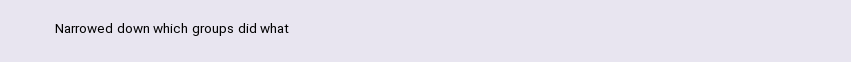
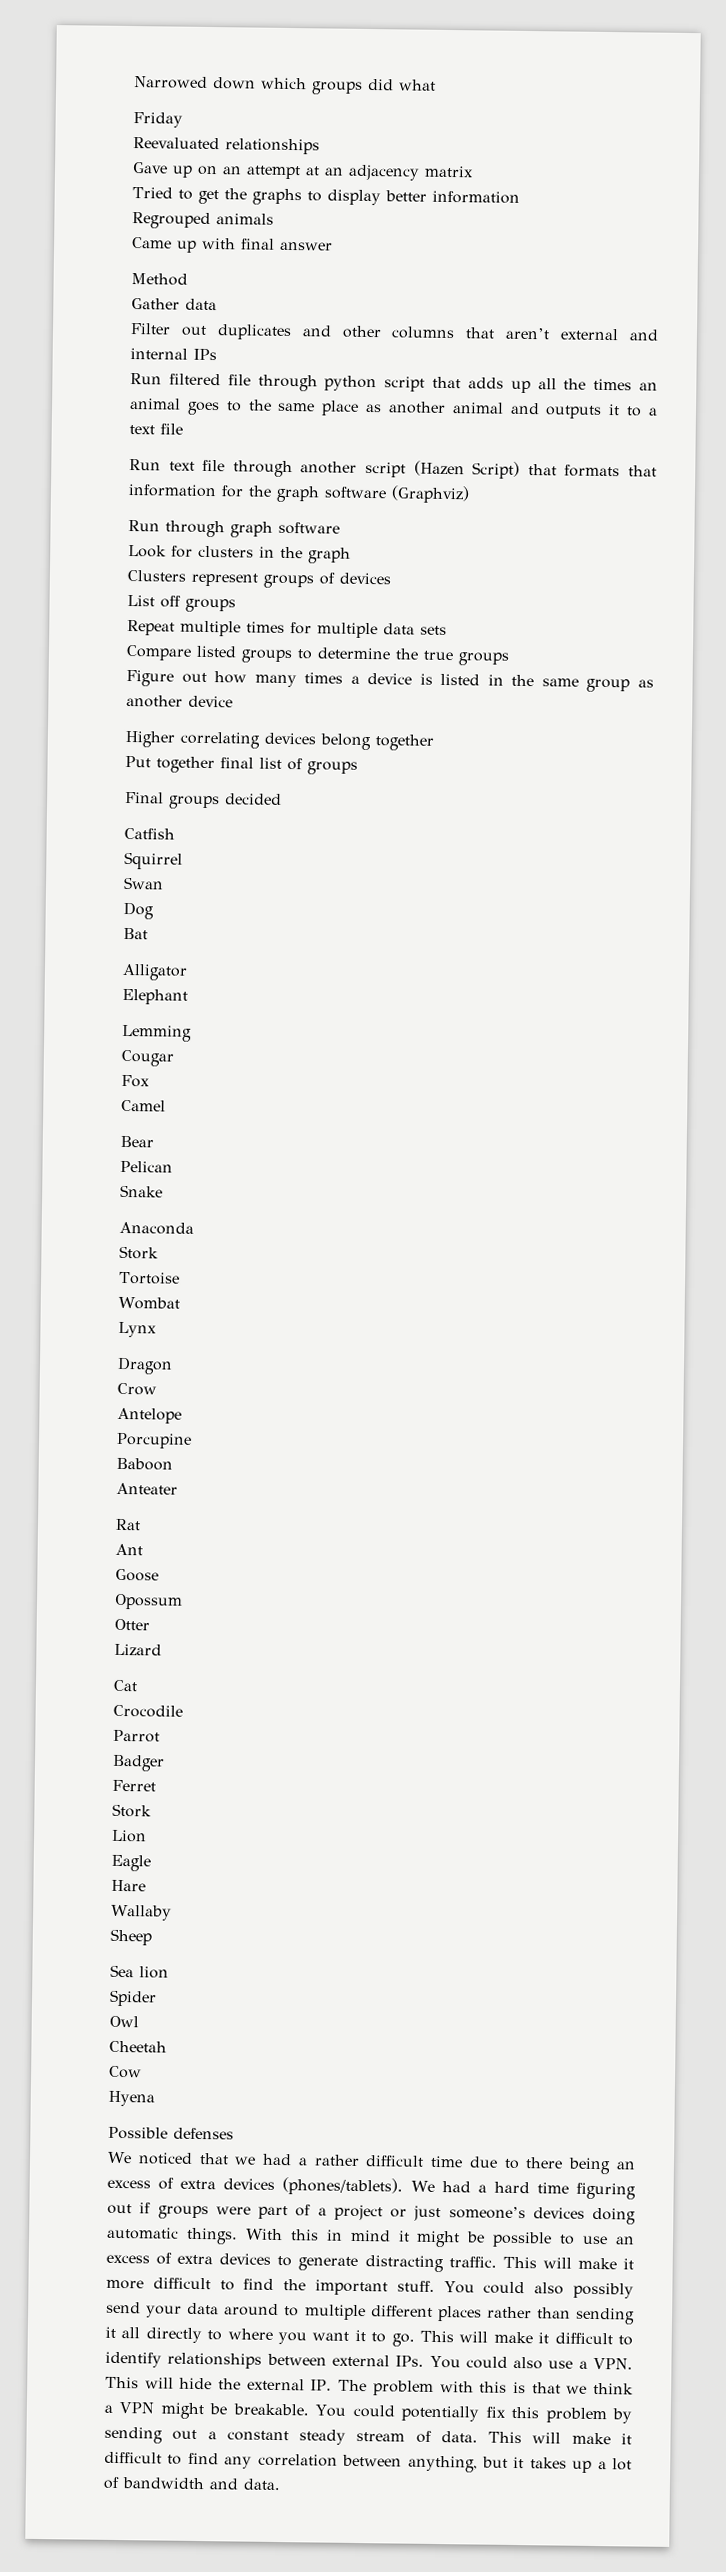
+ Friday
+ Reevaluated relationships
+ Gave up on an attempt at an adjacency matrix
+ Tried to get the graphs to display better information
+ Regrouped animals
+ Came up with final answer
+ Method
+ Gather data
+ Filter out duplicates and other columns that aren’t external and internal IPs
+ Run filtered file through python script that adds up all the times an animal goes to the same place as another animal and outputs it to a text file
+ Run text file through another script (Hazen Script) that formats that information for the graph software (Graphviz)
+ Run through graph software
+ Look for clusters in the graph
+ Clusters represent groups of devices
+ List off groups
+ Repeat multiple times for multiple data sets
+ Compare listed groups to determine the true groups
+ Figure out how many times a device is listed in the same group as another device
+ Higher correlating devices belong together
+ Put together final list of groups
+ Final groups decided
+ Catfish
+ Squirrel
+ Swan
+ Dog
+ Bat
+ Alligator
+ Elephant
+ Lemming
+ Cougar
+ Fox
+ Camel
+ Bear
+ Pelican
+ Snake
+ Anaconda
+ Stork
+ Tortoise
+ Wombat
+ Lynx
+ Dragon
+ Crow
+ Antelope
+ Porcupine
+ Baboon
+ Anteater
+ Rat
+ Ant
+ Goose
+ Opossum
+ Otter
+ Lizard
+ Cat
+ Crocodile
+ Parrot
+ Badger
+ Ferret
+ Stork
+ Lion
+ Eagle
+ Hare
+ Wallaby
+ Sheep
+ Sea lion
+ Spider
+ Owl
+ Cheetah
+ Cow
+ Hyena
+ Possible defenses
+ We noticed that we had a rather difficult time due to there being an excess of extra devices (phones/tablets). We had a hard time figuring out if groups were part of a project or just someone’s devices doing automatic things. With this in mind it might be possible to use an excess of extra devices to generate distracting traffic. This will make it more difficult to find the important stuff. You could also possibly send your data around to multiple different places rather than sending it all directly to where you want it to go. This will make it difficult to identify relationships between external IPs. You could also use a VPN. This will hide the external IP. The problem with this is that we think a VPN might be breakable. You could potentially fix this problem by sending out a constant steady stream of data. This will make it difficult to find any correlation between anything, but it takes up a lot of bandwidth and data.

